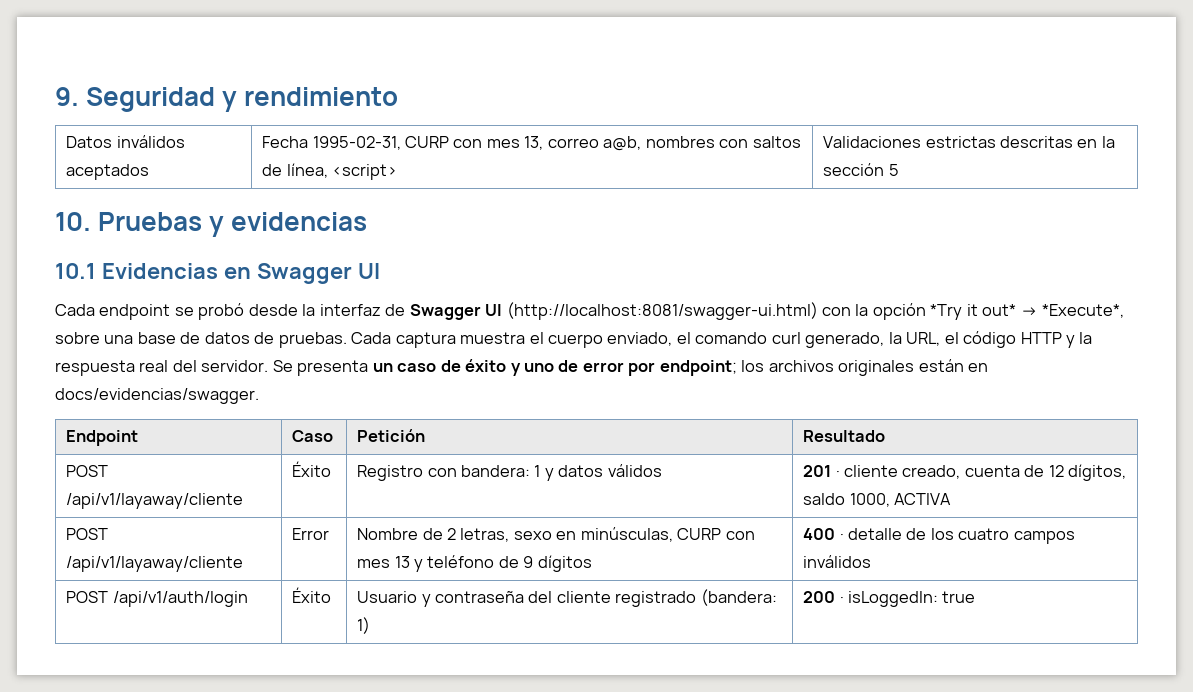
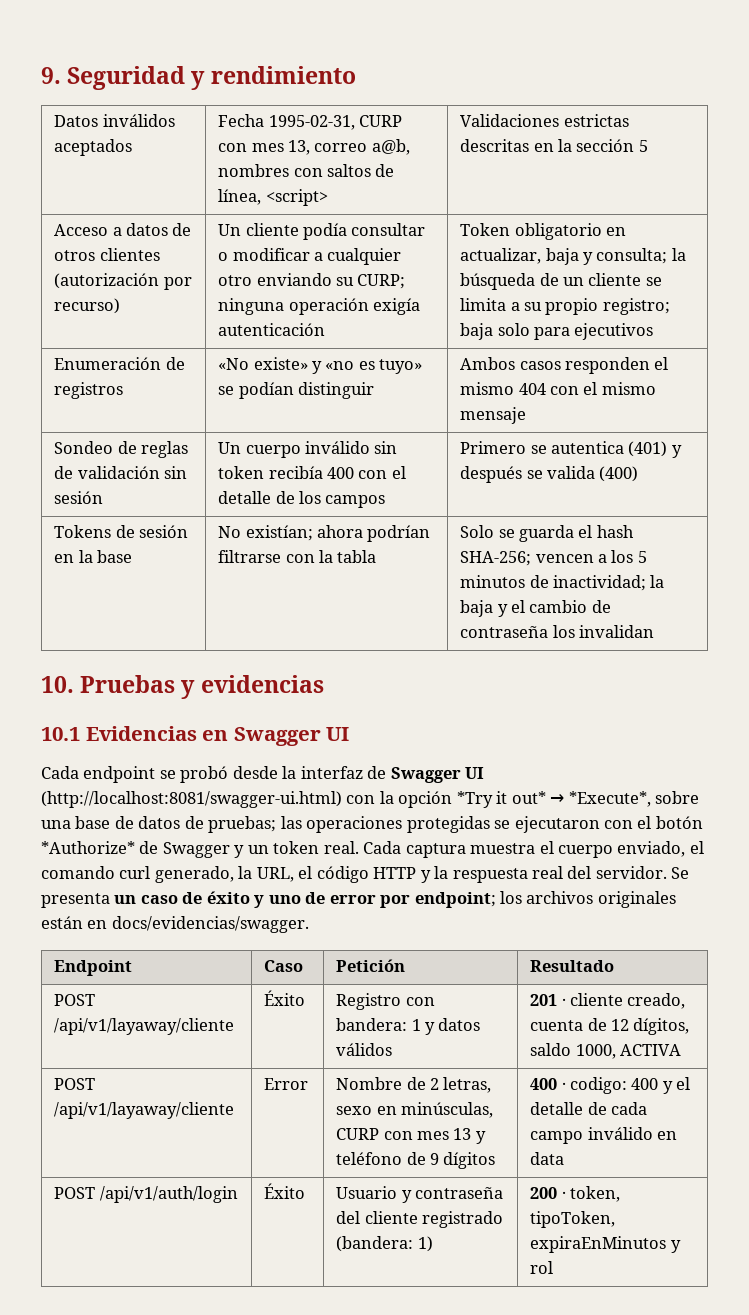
+ Acceso a datos de otros clientes (autorización por recurso) | Un cliente podía consultar o modificar a cualquier otro enviando su CURP; ninguna operación exigía autenticación | Token obligatorio en actualizar, baja y consulta; la búsqueda de un cliente se limita a su propio registro; baja solo para ejecutivos
+ Enumeración de registros | «No existe» y «no es tuyo» se podían distinguir | Ambos casos responden el mismo 404 con el mismo mensaje
+ Sondeo de reglas de validación sin sesión | Un cuerpo inválido sin token recibía 400 con el detalle de los campos | Primero se autentica (401) y después se valida (400)
+ Tokens de sesión en la base | No existían; ahora podrían filtrarse con la tabla | Solo se guarda el hash SHA-256; vencen a los 5 minutos de inactividad; la baja y el cambio de contraseña los invalidan
- Cada endpoint se probó desde la interfaz de Swagger UI (http://localhost:8081/swagger-ui.html) con la opción *Try it out* → *Execute*, sobre una base de datos de pruebas.
+ Cada endpoint se probó desde la interfaz de Swagger UI (http://localhost:8081/swagger-ui.html) con la opción *Try it out* → *Execute*, sobre una base de datos de pruebas; las operaciones protegidas se ejecutaron con el botón *Authorize* de Swagger y un token real.
- POST /api/v1/layaway/cliente | Error | Nombre de 2 letras, sexo en minúsculas, CURP con mes 13 y teléfono de 9 dígitos | 400 · detalle de los cuatro campos inválidos
+ POST /api/v1/layaway/cliente | Error | Nombre de 2 letras, sexo en minúsculas, CURP con mes 13 y teléfono de 9 dígitos | 400 · codigo: 400 y el detalle de cada campo inválido en data
- POST /api/v1/auth/login | Éxito | Usuario y contraseña del cliente registrado (bandera: 1) | 200 · isLoggedIn: true
+ POST /api/v1/auth/login | Éxito | Usuario y contraseña del cliente registrado (bandera: 1) | 200 · token, tipoToken, expiraEnMinutos y rol

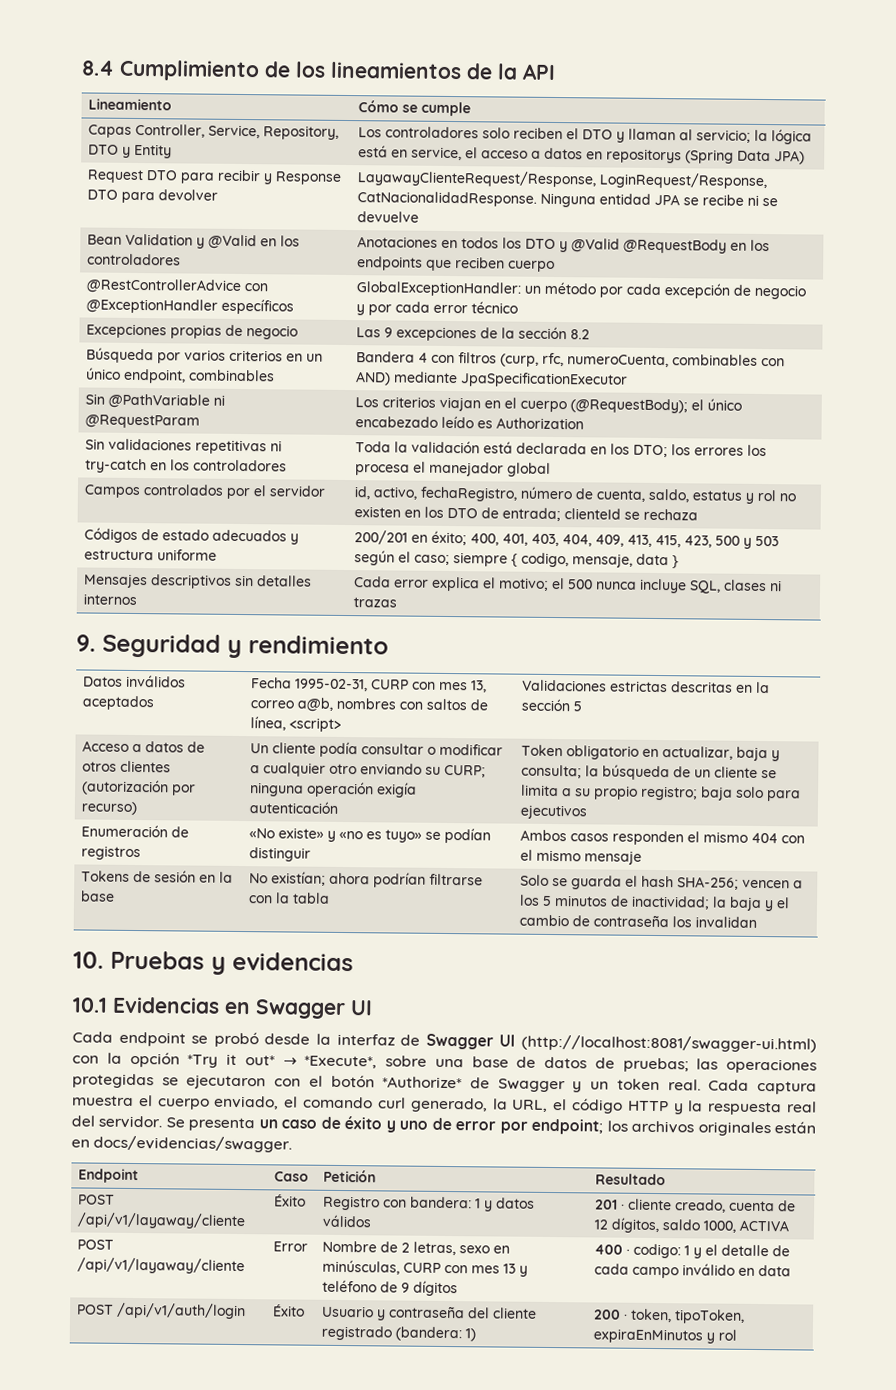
+ 8.4 Cumplimiento de los lineamientos de la API
+ Lineamiento | Cómo se cumple
+ Capas Controller, Service, Repository, DTO y Entity | Los controladores solo reciben el DTO y llaman al servicio; la lógica está en service, el acceso a datos en repositorys (Spring Data JPA)
+ Request DTO para recibir y Response DTO para devolver | LayawayClienteRequest/Response, LoginRequest/Response, CatNacionalidadResponse. Ninguna entidad JPA se recibe ni se devuelve
+ Bean Validation y @Valid en los controladores | Anotaciones en todos los DTO y @Valid @RequestBody en los endpoints que reciben cuerpo
+ @RestControllerAdvice con @ExceptionHandler específicos | GlobalExceptionHandler: un método por cada excepción de negocio y por cada error técnico
+ Excepciones propias de negocio | Las 9 excepciones de la sección 8.2
+ Búsqueda por varios criterios en un único endpoint, combinables | Bandera 4 con filtros (curp, rfc, numeroCuenta, combinables con AND) mediante JpaSpecificationExecutor
+ Sin @PathVariable ni @RequestParam | Los criterios viajan en el cuerpo (@RequestBody); el único encabezado leído es Authorization
+ Sin validaciones repetitivas ni try-catch en los controladores | Toda la validación está declarada en los DTO; los errores los procesa el manejador global
+ Campos controlados por el servidor | id, activo, fechaRegistro, número de cuenta, saldo, estatus y rol no existen en los DTO de entrada; clienteId se rechaza
+ Códigos de estado adecuados y estructura uniforme | 200/201 en éxito; 400, 401, 403, 404, 409, 413, 415, 423, 500 y 503 según el caso; siempre { codigo, mensaje, data }
+ Mensajes descriptivos sin detalles internos | Cada error explica el motivo; el 500 nunca incluye SQL, clases ni trazas
- Sondeo de reglas de validación sin sesión | Un cuerpo inválido sin token recibía 400 con el detalle de los campos | Primero se autentica (401) y después se valida (400)
- POST /api/v1/layaway/cliente | Error | Nombre de 2 letras, sexo en minúsculas, CURP con mes 13 y teléfono de 9 dígitos | 400 · codigo: 400 y el detalle de cada campo inválido en data
+ POST /api/v1/layaway/cliente | Error | Nombre de 2 letras, sexo en minúsculas, CURP con mes 13 y teléfono de 9 dígitos | 400 · codigo: 1 y el detalle de cada campo inválido en data

